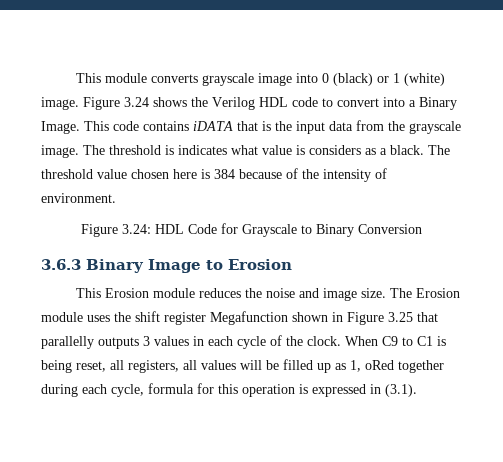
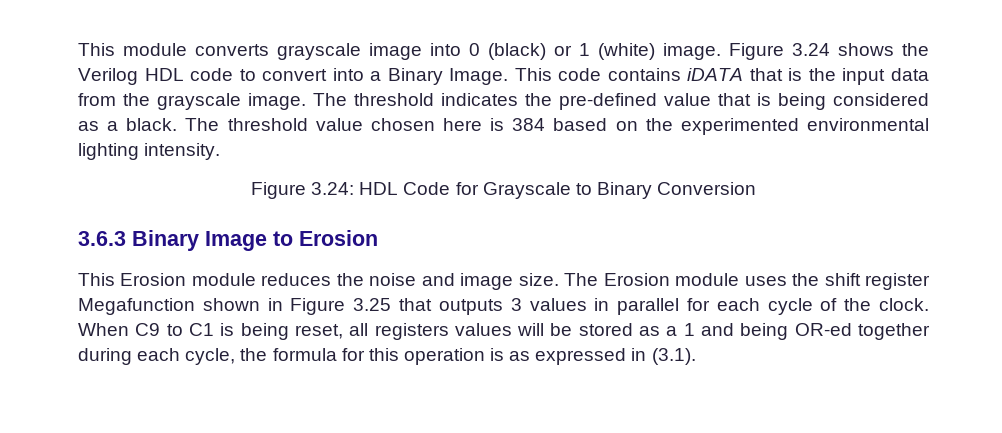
- The threshold is indicates what value is considers as a black.
+ The threshold indicates the pre-defined value that is being considered as a black.
- The threshold value chosen here is 384 because of the intensity of environment.
+ The threshold value chosen here is 384 based on the experimented environmental lighting intensity.
- The Erosion module uses the shift register Megafunction shown in Figure 3.25 that parallelly outputs 3 values in each cycle of the clock.
+ The Erosion module uses the shift register Megafunction shown in Figure 3.25 that outputs 3 values in parallel for each cycle of the clock.
- When C9 to C1 is being reset, all registers, all values will be filled up as 1, oRed together during each cycle, formula for this operation is expressed in (3.1).
+ When C9 to C1 is being reset, all registers values will be stored as a 1 and being OR-ed together during each cycle, the formula for this operation is as expressed in (3.1).

